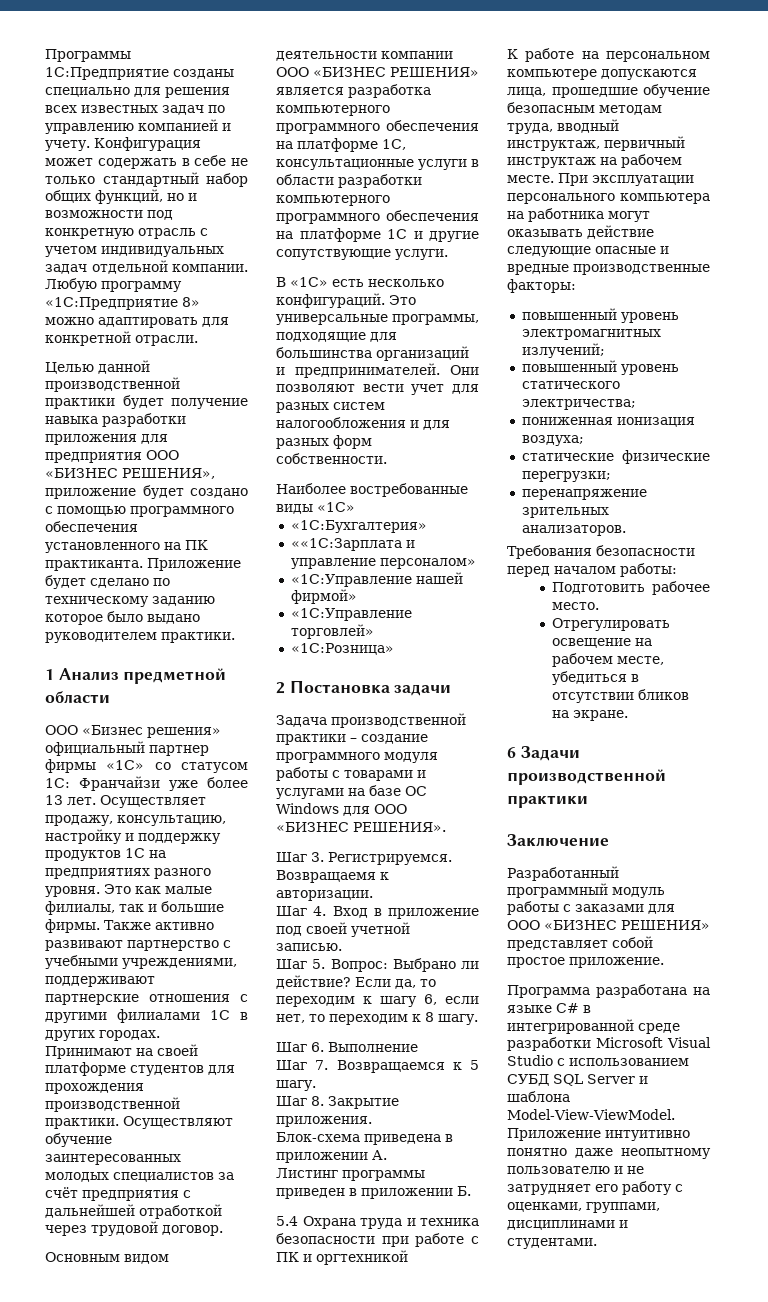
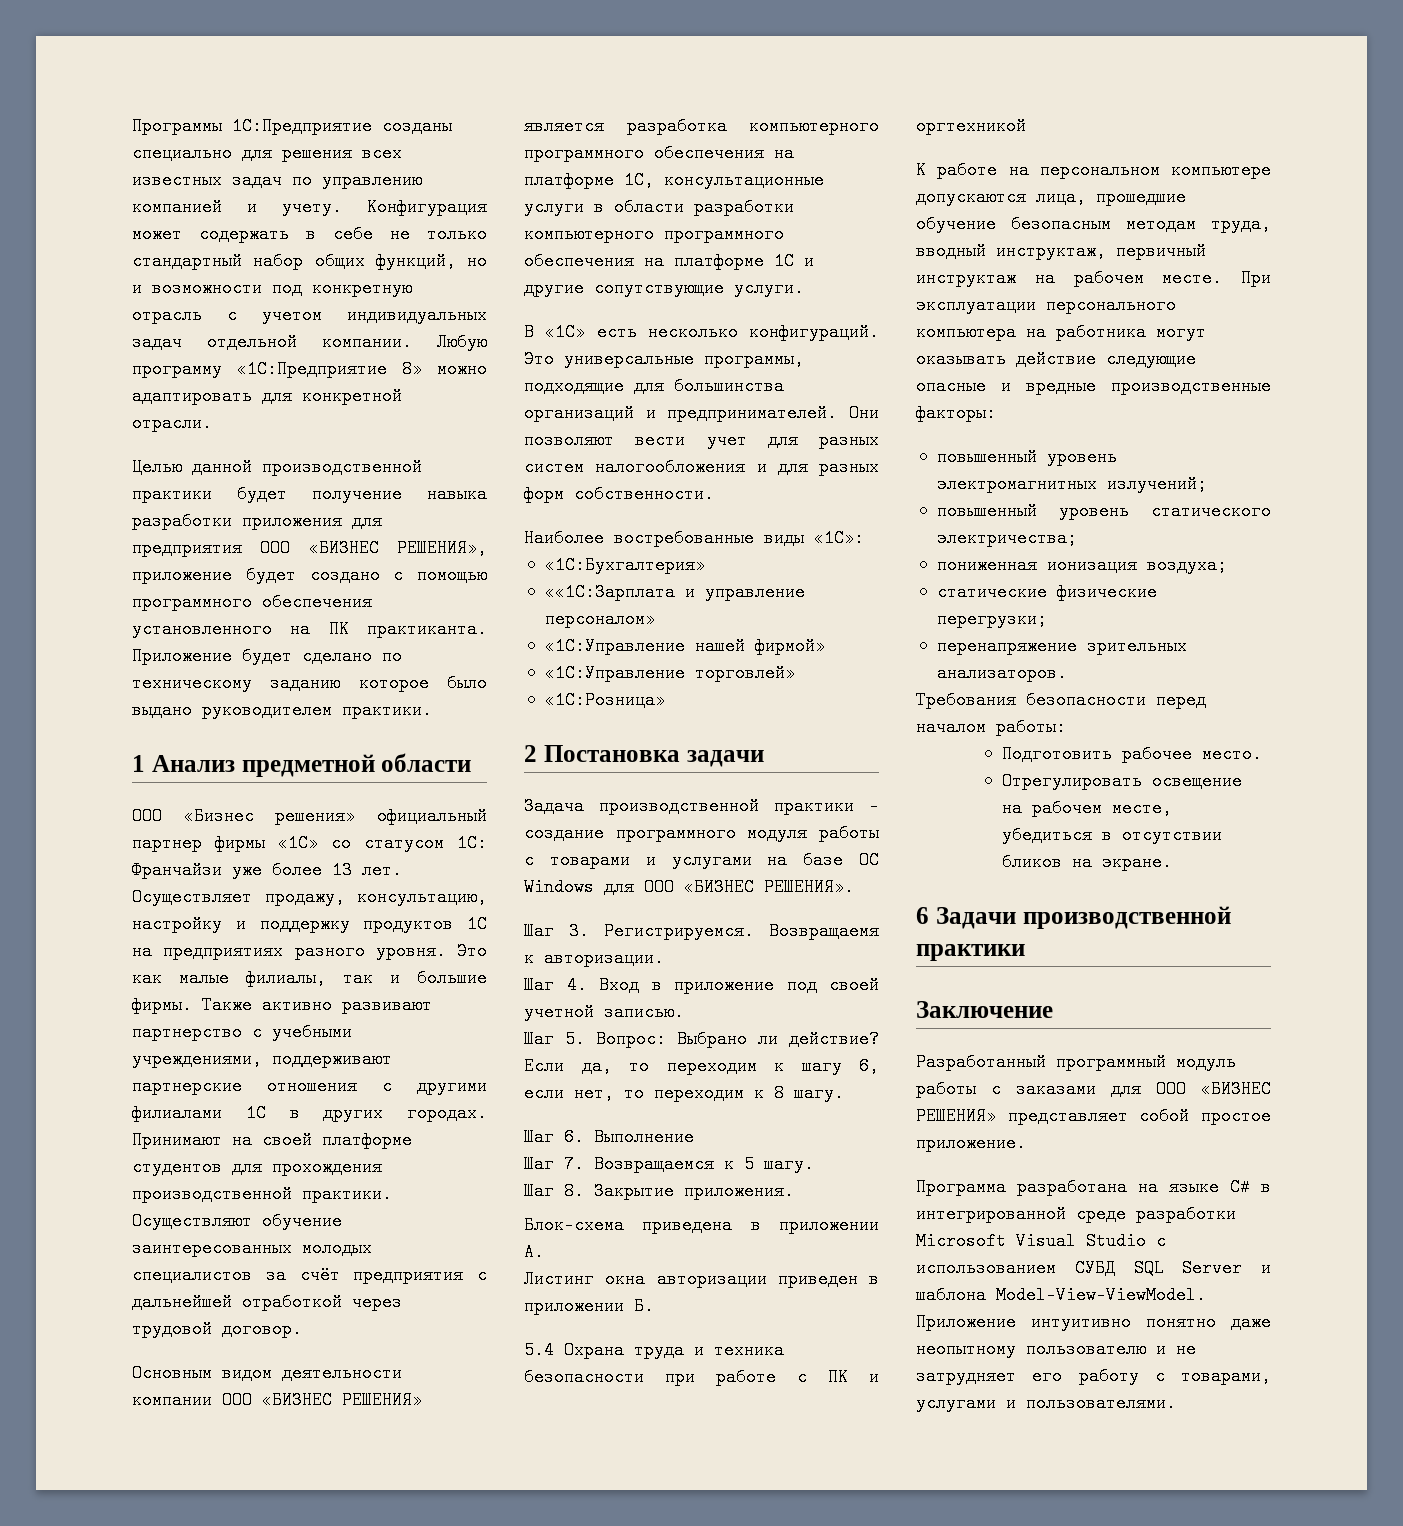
- Наиболее востребованные виды «1С»
+ Наиболее востребованные виды «1С»:
- Листинг программы приведен в приложении Б.
+ Листинг окна авторизации приведен в приложении Б.
- Приложение интуитивно понятно даже неопытному пользователю и не затрудняет его работу с оценками, группами, дисциплинами и студентами.
+ Приложение интуитивно понятно даже неопытному пользователю и не затрудняет его работу с товарами, услугами и пользователями.

